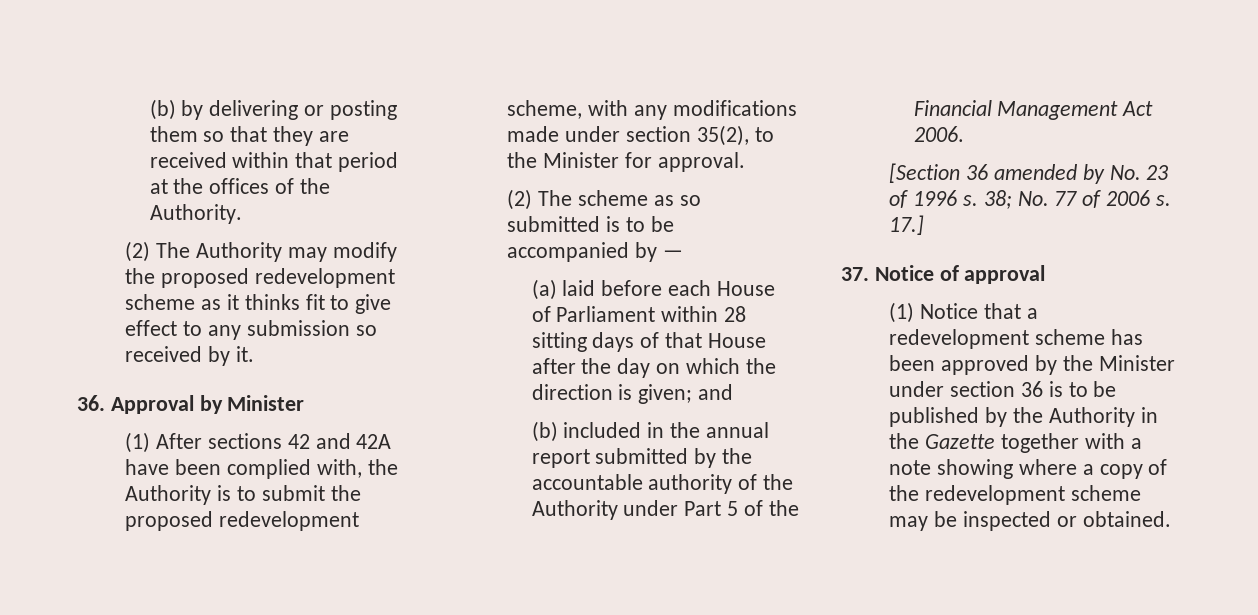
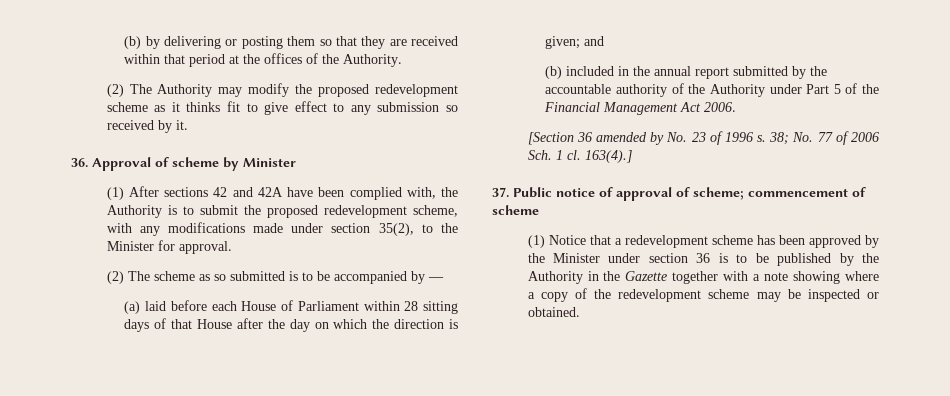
- 36. Approval by Minister
+ 36. Approval of scheme by Minister
- 38; No. 77 of 2006 s. 17.]
+ 38; No. 77 of 2006 Sch. 1 cl. 163(4).]
- 37. Notice of approval
+ 37. Public notice of approval of scheme; commencement of scheme

